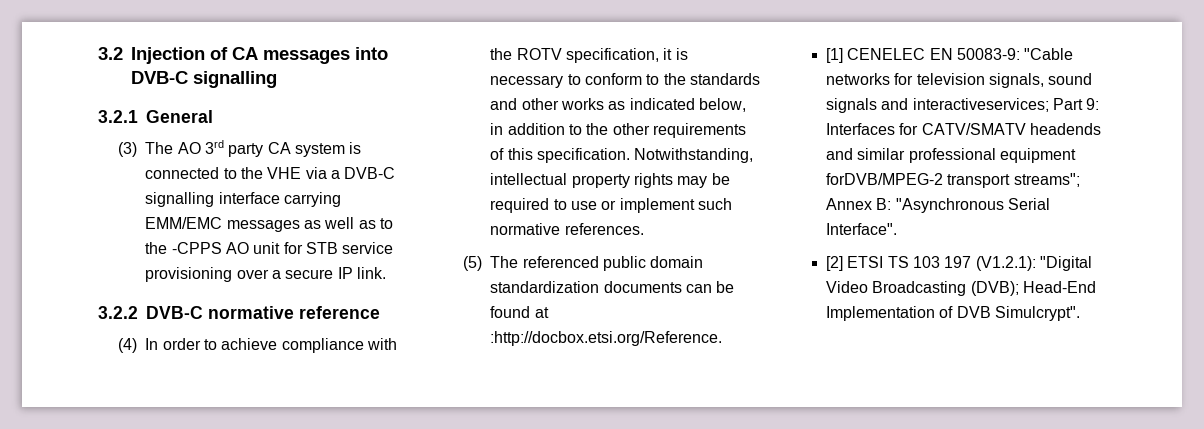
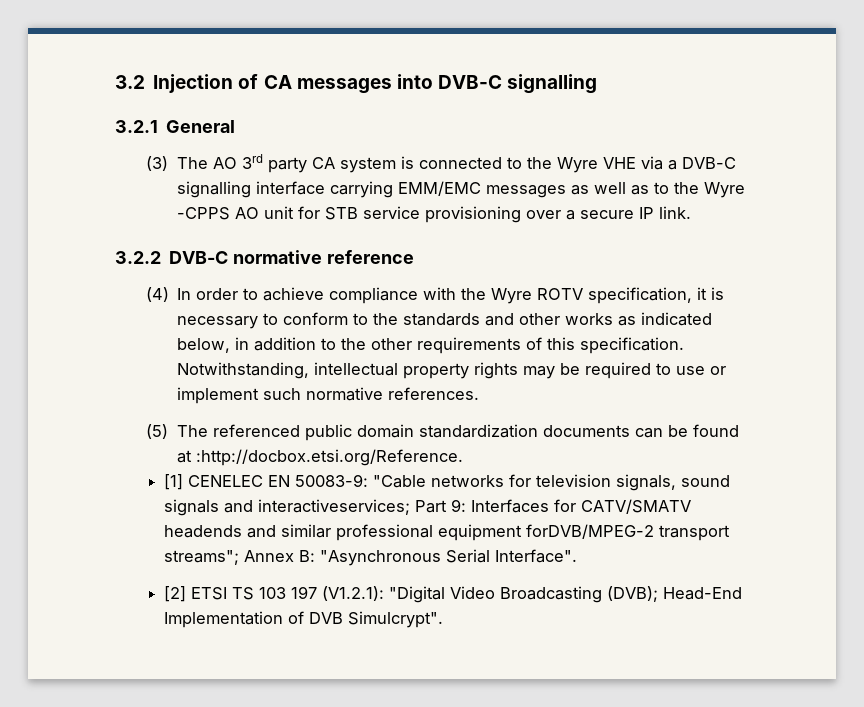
- (3) The AO 3rd party CA system is connected to the VHE via a DVB-C signalling interface carrying EMM/EMC messages as well as to the -CPPS AO unit for STB service provisioning over a secure IP link.
+ (3) The AO 3rd party CA system is connected to the Wyre VHE via a DVB-C signalling interface carrying EMM/EMC messages as well as to the Wyre -CPPS AO unit for STB service provisioning over a secure IP link.
- (4) In order to achieve compliance with the ROTV specification, it is necessary to conform to the standards and other works as indicated below, in addition to the other requirements of this specification.
+ (4) In order to achieve compliance with the Wyre ROTV specification, it is necessary to conform to the standards and other works as indicated below, in addition to the other requirements of this specification.

